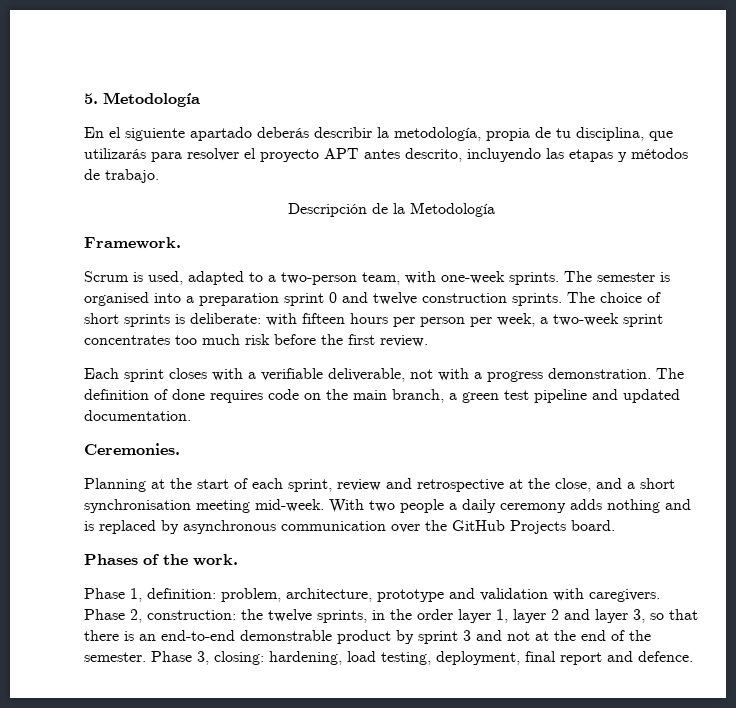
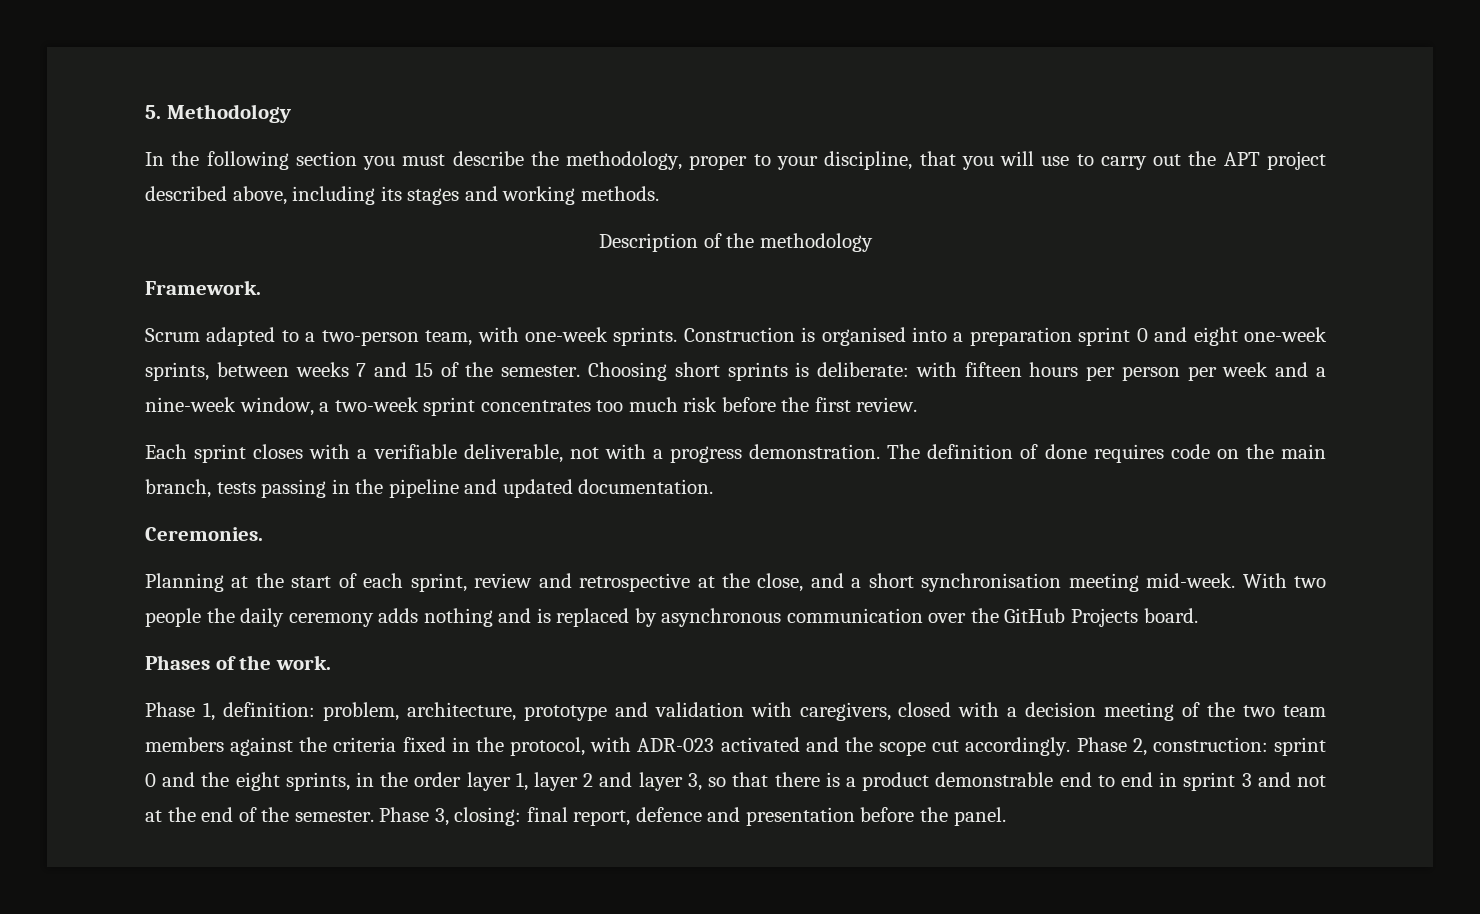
- 5. Metodología
- En el siguiente apartado deberás describir la metodología, propia de tu disciplina, que utilizarás para resolver el proyecto APT antes descrito, incluyendo las etapas y métodos de trabajo.
- Descripción de la Metodología
+ 5. Methodology
+ In the following section you must describe the methodology, proper to your discipline, that you will use to carry out the APT project described above, including its stages and working methods.
+ Description of the methodology
- Scrum is used, adapted to a two-person team, with one-week sprints.
+ Scrum adapted to a two-person team, with one-week sprints.
- The semester is organised into a preparation sprint 0 and twelve construction sprints. The choice of short sprints is deliberate: with fifteen hours per person per week, a two-week sprint concentrates too much risk before the first review.
+ Construction is organised into a preparation sprint 0 and eight one-week sprints, between weeks 7 and 15 of the semester. Choosing short sprints is deliberate: with fifteen hours per person per week and a nine-week window, a two-week sprint concentrates too much risk before the first review.
- The definition of done requires code on the main branch, a green test pipeline and updated documentation.
+ The definition of done requires code on the main branch, tests passing in the pipeline and updated documentation.
- With two people a daily ceremony adds nothing and is replaced by asynchronous communication over the GitHub Projects board.
+ With two people the daily ceremony adds nothing and is replaced by asynchronous communication over the GitHub Projects board.
- Phase 1, definition: problem, architecture, prototype and validation with caregivers. Phase 2, construction: the twelve sprints, in the order layer 1, layer 2 and layer 3, so that there is an end-to-end demonstrable product by sprint 3 and not at the end of the semester.
+ Phase 1, definition: problem, architecture, prototype and validation with caregivers, closed with a decision meeting of the two team members against the criteria fixed in the protocol, with ADR-023 activated and the scope cut accordingly. Phase 2, construction: sprint 0 and the eight sprints, in the order layer 1, layer 2 and layer 3, so that there is a product demonstrable end to end in sprint 3 and not at the end of the semester.
- Phase 3, closing: hardening, load testing, deployment, final report and defence.
+ Phase 3, closing: final report, defence and presentation before the panel.

